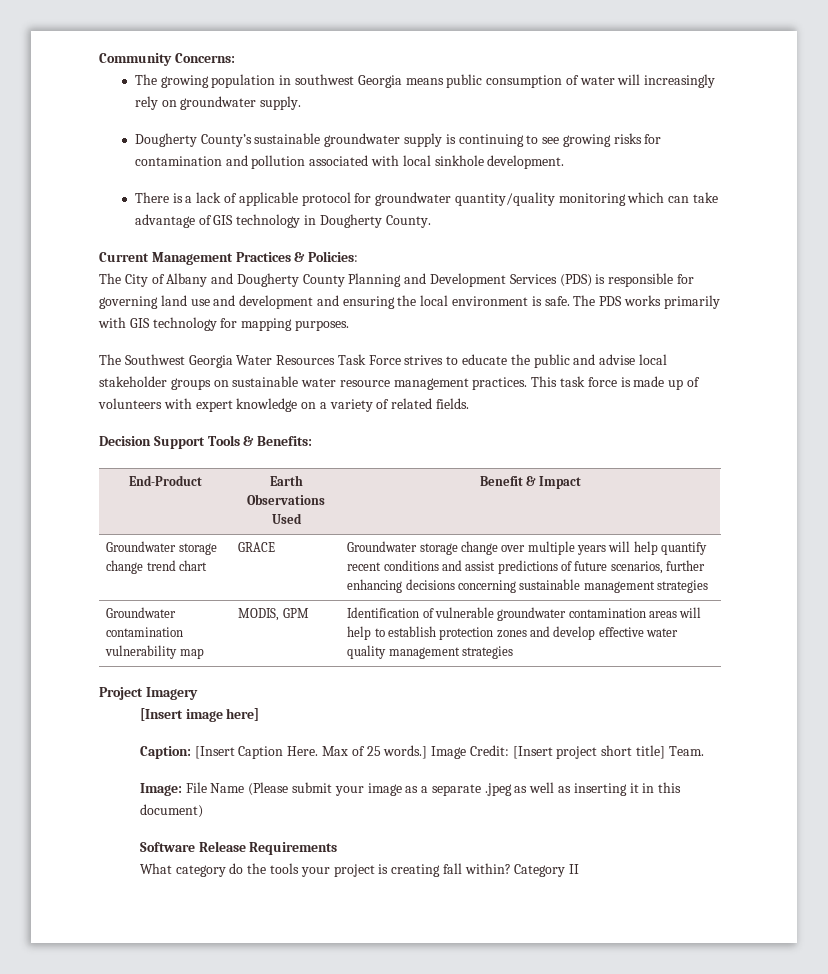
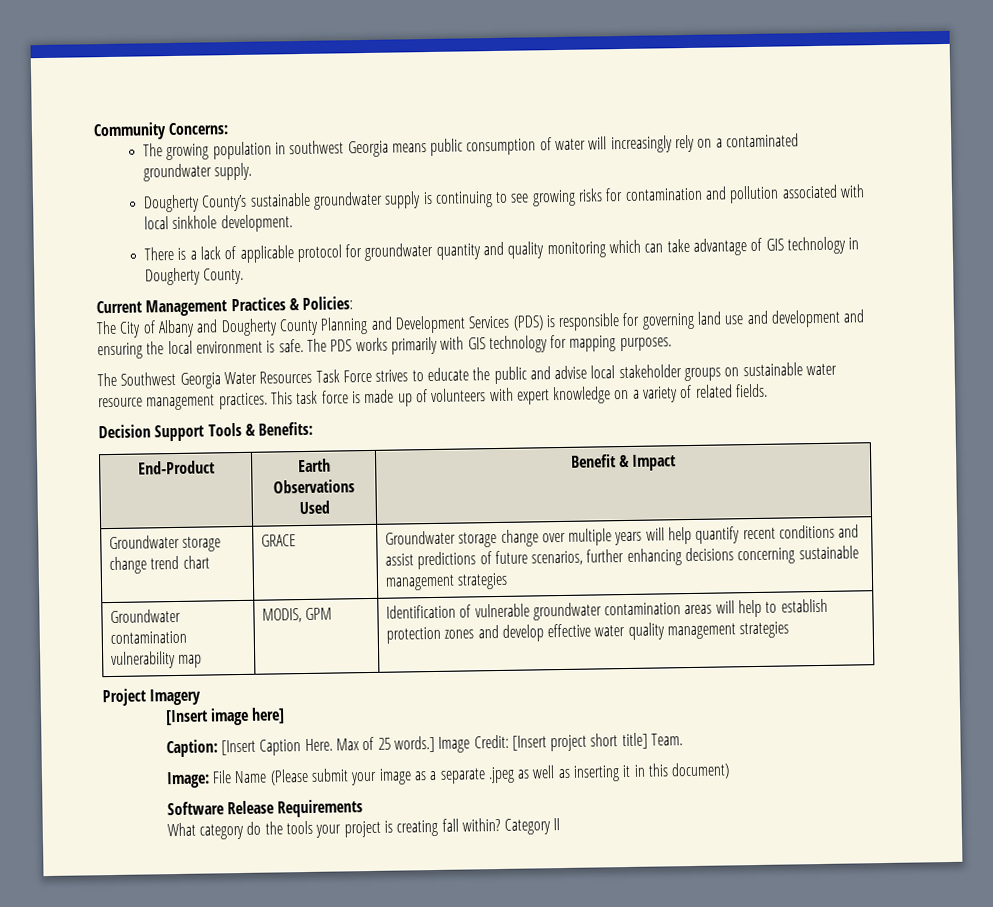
- The growing population in southwest Georgia means public consumption of water will increasingly rely on groundwater supply.
+ The growing population in southwest Georgia means public consumption of water will increasingly rely on a contaminated groundwater supply.
- There is a lack of applicable protocol for groundwater quantity/quality monitoring which can take advantage of GIS technology in Dougherty County.
+ There is a lack of applicable protocol for groundwater quantity and quality monitoring which can take advantage of GIS technology in Dougherty County.

